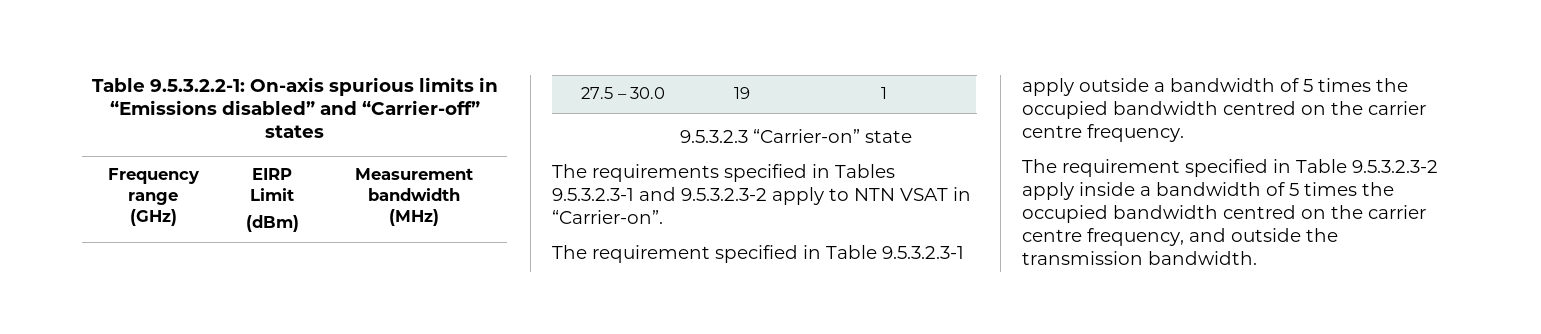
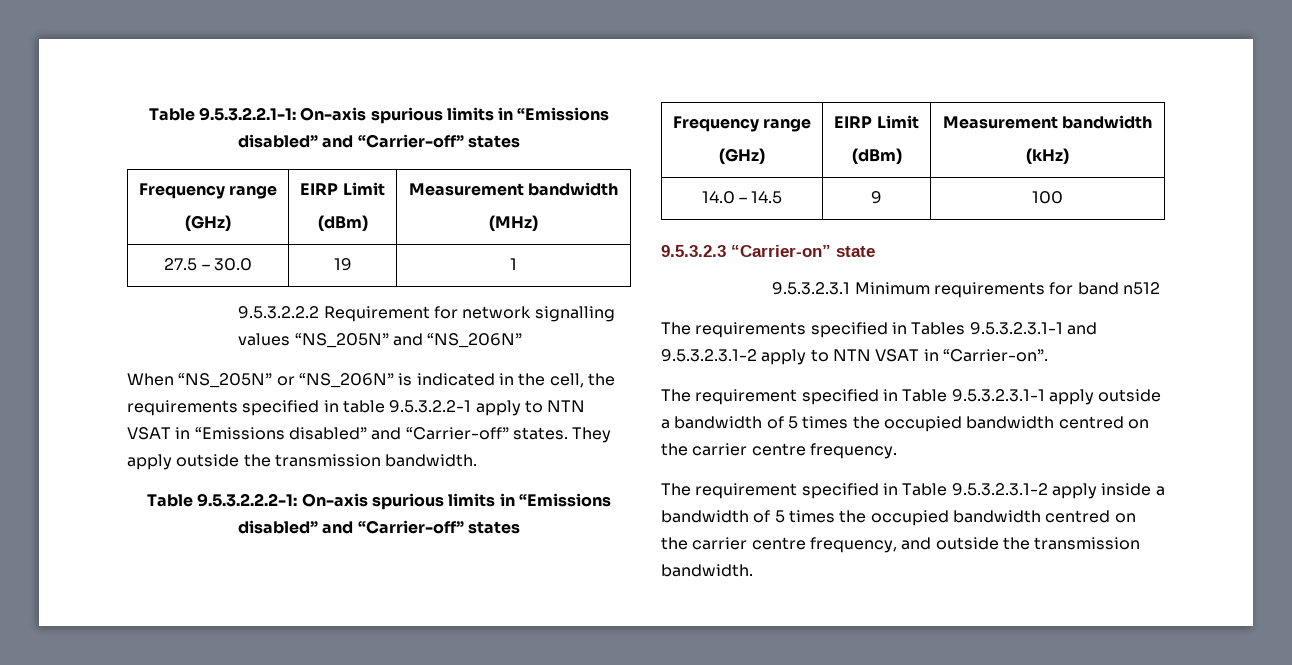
- Table 9.5.3.2.2-1: On-axis spurious limits in “Emissions disabled” and “Carrier-off” states
+ Table 9.5.3.2.2.1-1: On-axis spurious limits in “Emissions disabled” and “Carrier-off” states
+ 9.5.3.2.2.2 Requirement for network signalling values “NS_205N” and “NS_206N”
+ When “NS_205N” or “NS_206N” is indicated in the cell, the requirements specified in table 9.5.3.2.2-1 apply to NTN VSAT in “Emissions disabled” and “Carrier-off” states. They apply outside the transmission bandwidth.
+ Table 9.5.3.2.2.2-1: On-axis spurious limits in “Emissions disabled” and “Carrier-off” states
+ Frequency range
+ (GHz) | EIRP Limit
+ (dBm) | Measurement bandwidth
+ (kHz)
+ 14.0 – 14.5 | 9 | 100
  9.5.3.2.3 “Carrier-on” state
+ 9.5.3.2.3.1 Minimum requirements for band n512
- The requirements specified in Tables 9.5.3.2.3-1 and 9.5.3.2.3-2 apply to NTN VSAT in “Carrier-on”.
+ The requirements specified in Tables 9.5.3.2.3.1-1 and 9.5.3.2.3.1-2 apply to NTN VSAT in “Carrier-on”.
- The requirement specified in Table 9.5.3.2.3-1 apply outside a bandwidth of 5 times the occupied bandwidth centred on the carrier centre frequency.
+ The requirement specified in Table 9.5.3.2.3.1-1 apply outside a bandwidth of 5 times the occupied bandwidth centred on the carrier centre frequency.
- The requirement specified in Table 9.5.3.2.3-2 apply inside a bandwidth of 5 times the occupied bandwidth centred on the carrier centre frequency, and outside the transmission bandwidth.
+ The requirement specified in Table 9.5.3.2.3.1-2 apply inside a bandwidth of 5 times the occupied bandwidth centred on the carrier centre frequency, and outside the transmission bandwidth.

